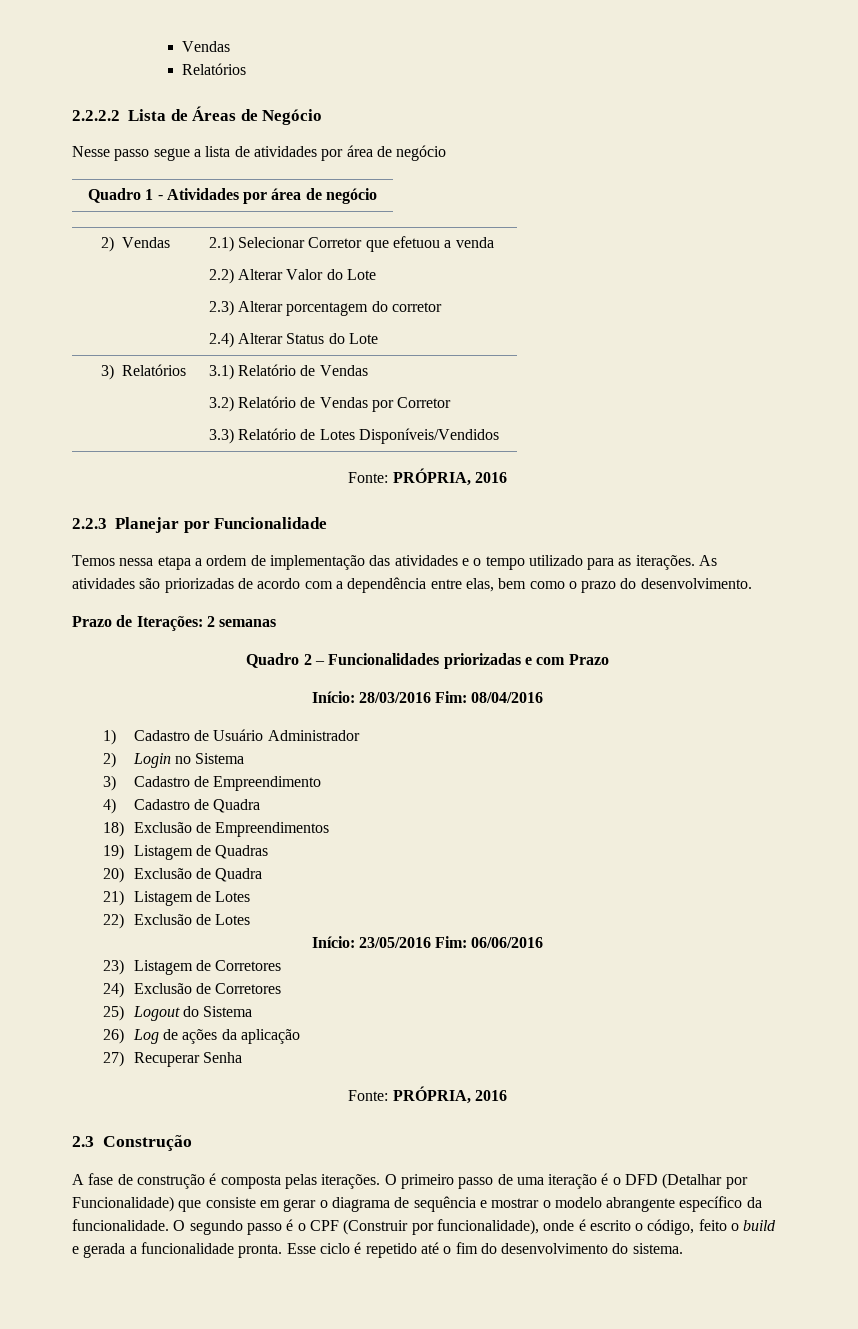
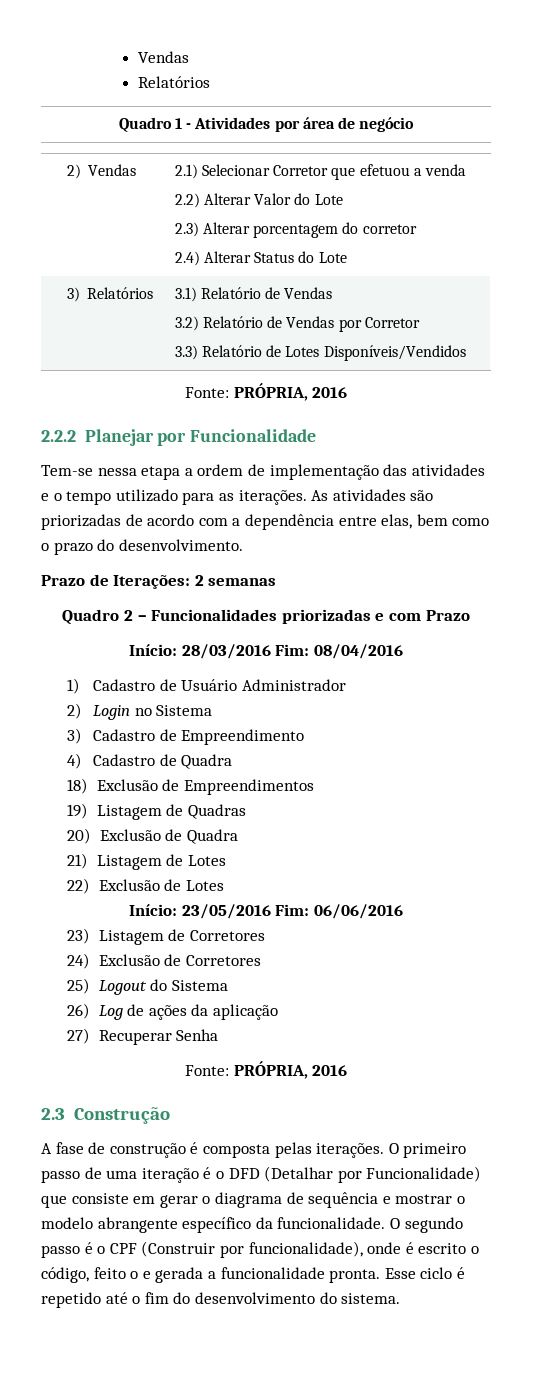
- 2.2.2.2 Lista de Áreas de Negócio
- Nesse passo segue a lista de atividades por área de negócio
- 2.2.3 Planejar por Funcionalidade
+ 2.2.2 Planejar por Funcionalidade
- Temos nessa etapa a ordem de implementação das atividades e o tempo utilizado para as iterações.
+ Tem-se nessa etapa a ordem de implementação das atividades e o tempo utilizado para as iterações.
- O segundo passo é o CPF (Construir por funcionalidade), onde é escrito o código, feito o build e gerada a funcionalidade pronta.
+ O segundo passo é o CPF (Construir por funcionalidade), onde é escrito o código, feito o e gerada a funcionalidade pronta.

